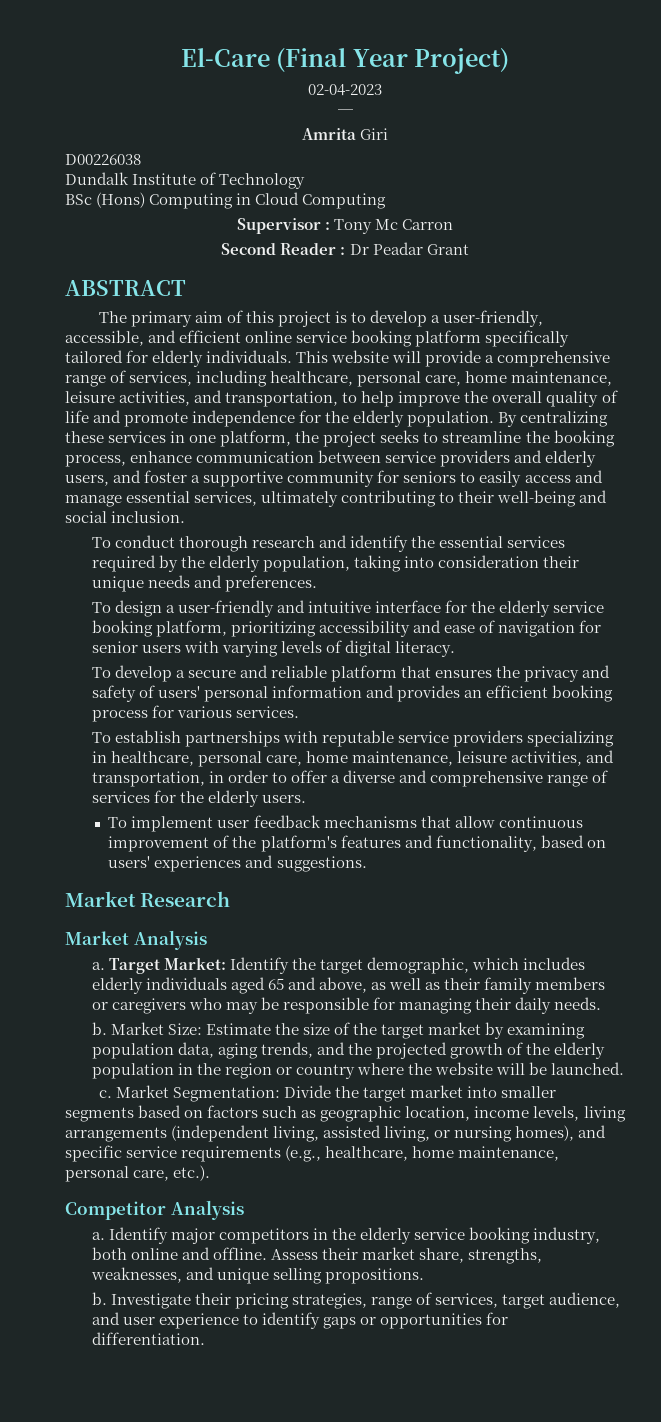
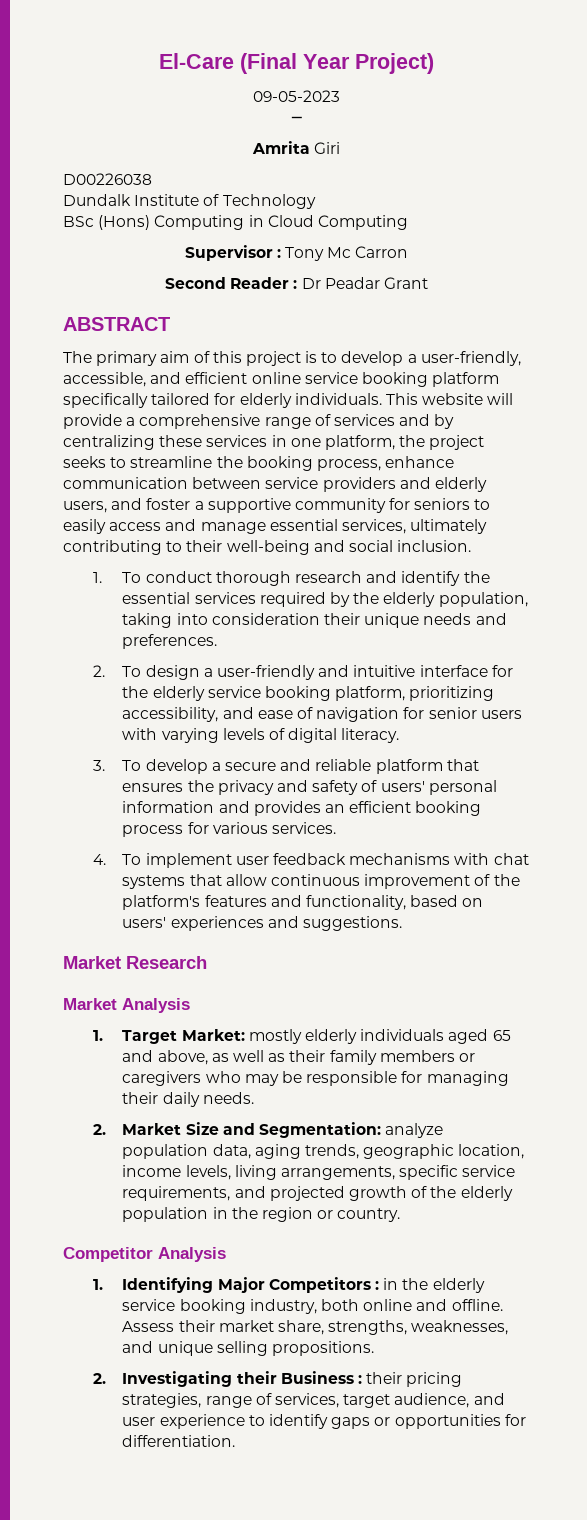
- 02-04-2023
+ 09-05-2023
- This website will provide a comprehensive range of services, including healthcare, personal care, home maintenance, leisure activities, and transportation, to help improve the overall quality of life and promote independence for the elderly population. By centralizing these services in one platform, the project seeks to streamline the booking process, enhance communication between service providers and elderly users, and foster a supportive community for seniors to easily access and manage essential services, ultimately contributing to their well-being and social inclusion.
+ This website will provide a comprehensive range of services and by centralizing these services in one platform, the project seeks to streamline the booking process, enhance communication between service providers and elderly users, and foster a supportive community for seniors to easily access and manage essential services, ultimately contributing to their well-being and social inclusion.
- To conduct thorough research and identify the essential services required by the elderly population, taking into consideration their unique needs and preferences.
+ 1. To conduct thorough research and identify the essential services required by the elderly population, taking into consideration their unique needs and preferences.
- To design a user-friendly and intuitive interface for the elderly service booking platform, prioritizing accessibility and ease of navigation for senior users with varying levels of digital literacy.
+ 2. To design a user-friendly and intuitive interface for the elderly service booking platform, prioritizing accessibility, and ease of navigation for senior users with varying levels of digital literacy.
- To develop a secure and reliable platform that ensures the privacy and safety of users' personal information and provides an efficient booking process for various services.
+ 3. To develop a secure and reliable platform that ensures the privacy and safety of users' personal information and provides an efficient booking process for various services.
- To establish partnerships with reputable service providers specializing in healthcare, personal care, home maintenance, leisure activities, and transportation, in order to offer a diverse and comprehensive range of services for the elderly users.
- To implement user feedback mechanisms that allow continuous improvement of the platform's features and functionality, based on users' experiences and suggestions.
+ 4. To implement user feedback mechanisms with chat systems that allow continuous improvement of the platform's features and functionality, based on users' experiences and suggestions.
- a. Target Market: Identify the target demographic, which includes elderly individuals aged 65 and above, as well as their family members or caregivers who may be responsible for managing their daily needs.
+ 1. Target Market: mostly elderly individuals aged 65 and above, as well as their family members or caregivers who may be responsible for managing their daily needs.
- b. Market Size: Estimate the size of the target market by examining population data, aging trends, and the projected growth of the elderly population in the region or country where the website will be launched.
- c. Market Segmentation: Divide the target market into smaller segments based on factors such as geographic location, income levels, living arrangements (independent living, assisted living, or nursing homes), and specific service requirements (e.g., healthcare, home maintenance, personal care, etc.).
+ 2. Market Size and Segmentation: analyze population data, aging trends, geographic location, income levels, living arrangements, specific service requirements, and projected growth of the elderly population in the region or country.
  Competitor Analysis
- a. Identify major competitors in the elderly service booking industry, both online and offline.
+ 1. Identifying Major Competitors : in the elderly service booking industry, both online and offline.
- b. Investigate their pricing strategies, range of services, target audience, and user experience to identify gaps or opportunities for differentiation.
+ 2. Investigating their Business : their pricing strategies, range of services, target audience, and user experience to identify gaps or opportunities for differentiation.

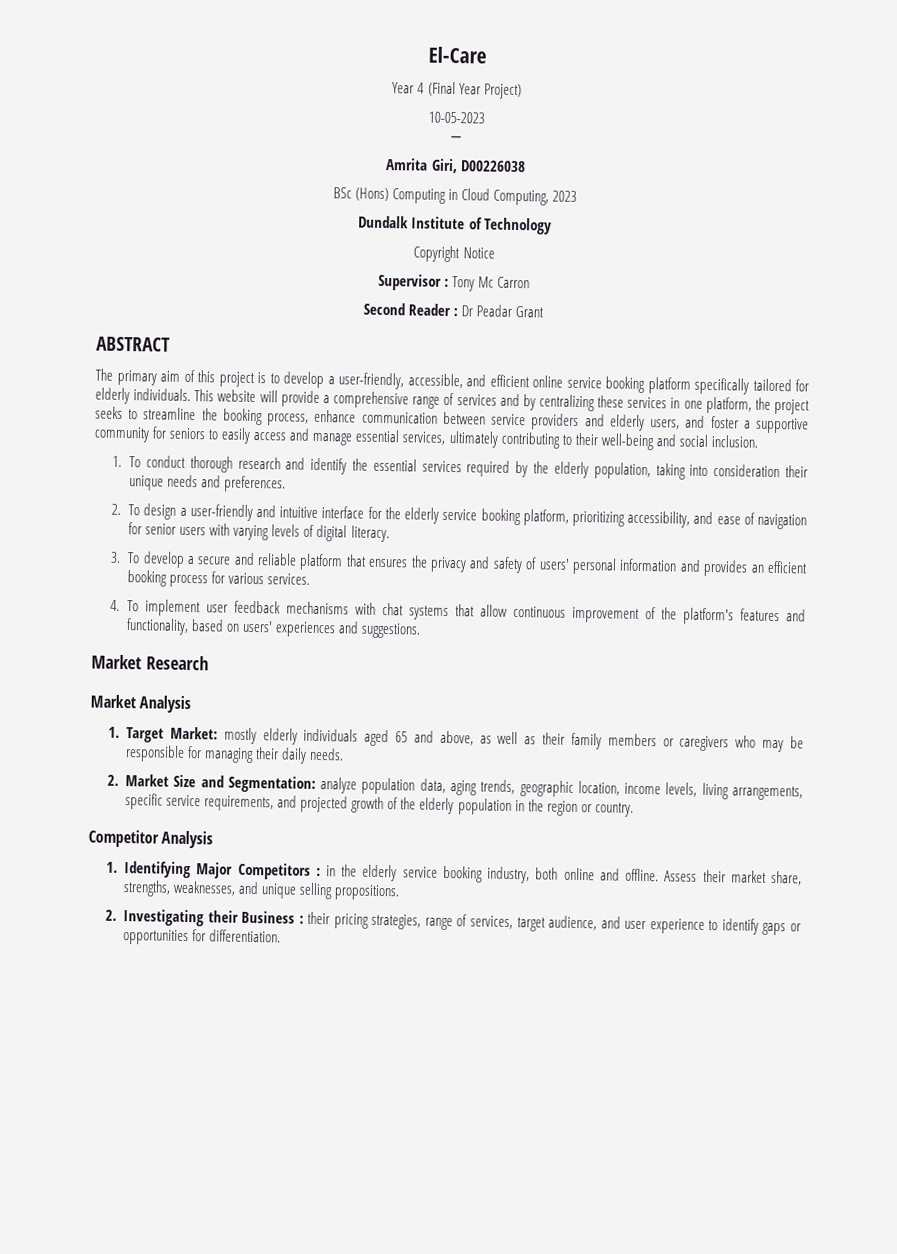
- El-Care (Final Year Project)
+ El-Care
+ Year 4 (Final Year Project)
- 09-05-2023
+ 10-05-2023
- Amrita Giri
- D00226038
+ Amrita Giri, D00226038
+ BSc (Hons) Computing in Cloud Computing, 2023
  Dundalk Institute of Technology
- BSc (Hons) Computing in Cloud Computing
+ Copyright Notice

